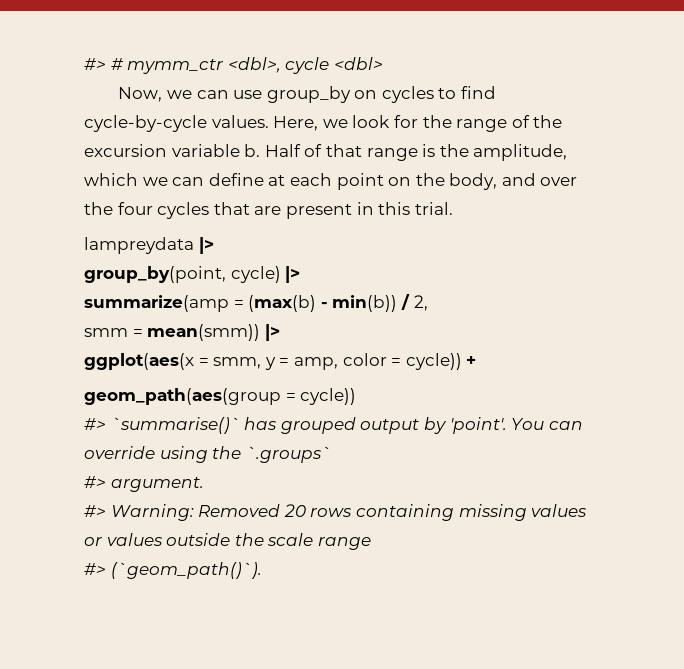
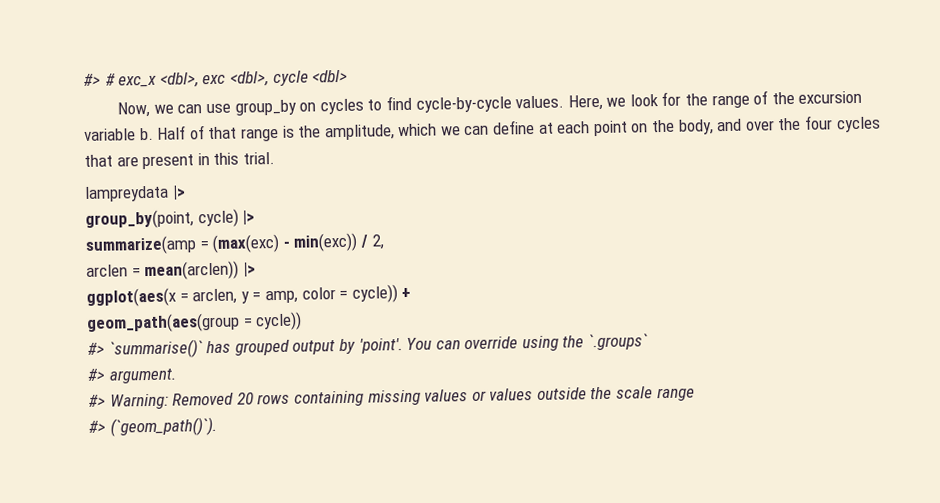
- #> # mymm_ctr <dbl>, cycle <dbl>
+ #> # exc_x <dbl>, exc <dbl>, cycle <dbl>
- summarize(amp = (max(b) - min(b)) / 2,
+ summarize(amp = (max(exc) - min(exc)) / 2,
- smm = mean(smm)) |>
+ arclen = mean(arclen)) |>
- ggplot(aes(x = smm, y = amp, color = cycle)) +
+ ggplot(aes(x = arclen, y = amp, color = cycle)) +

